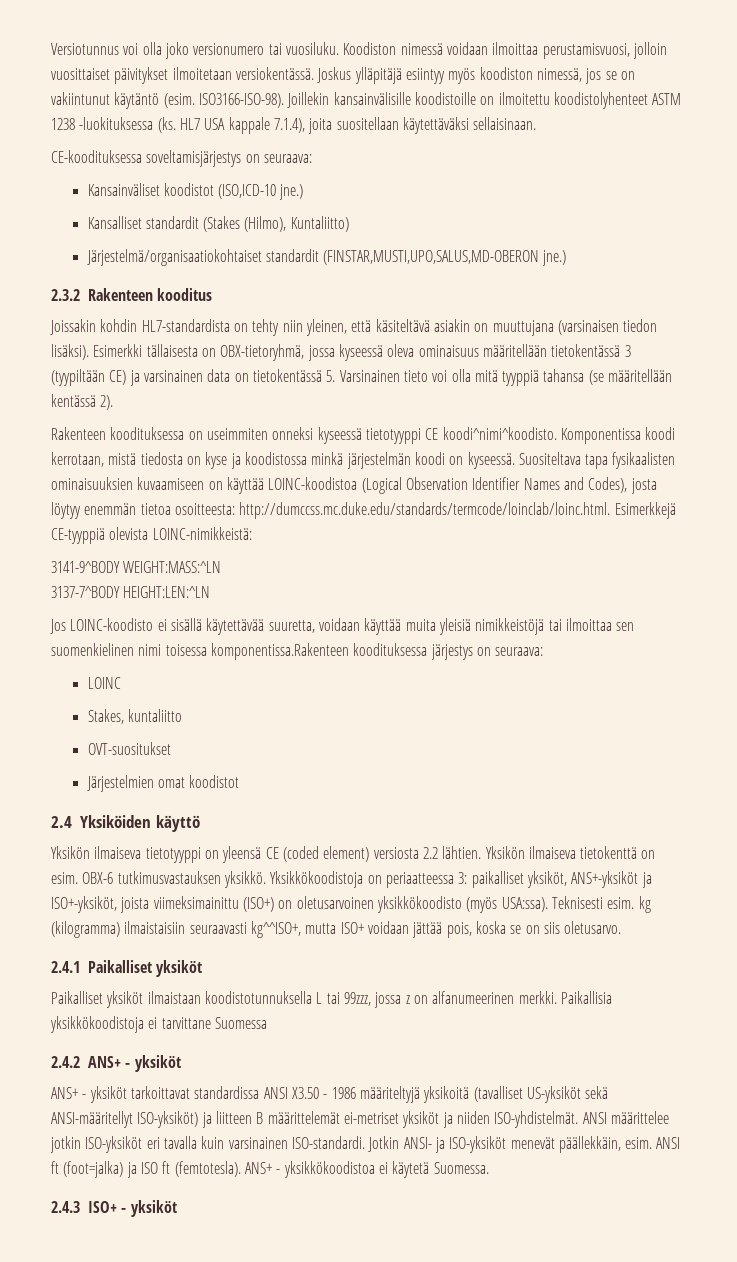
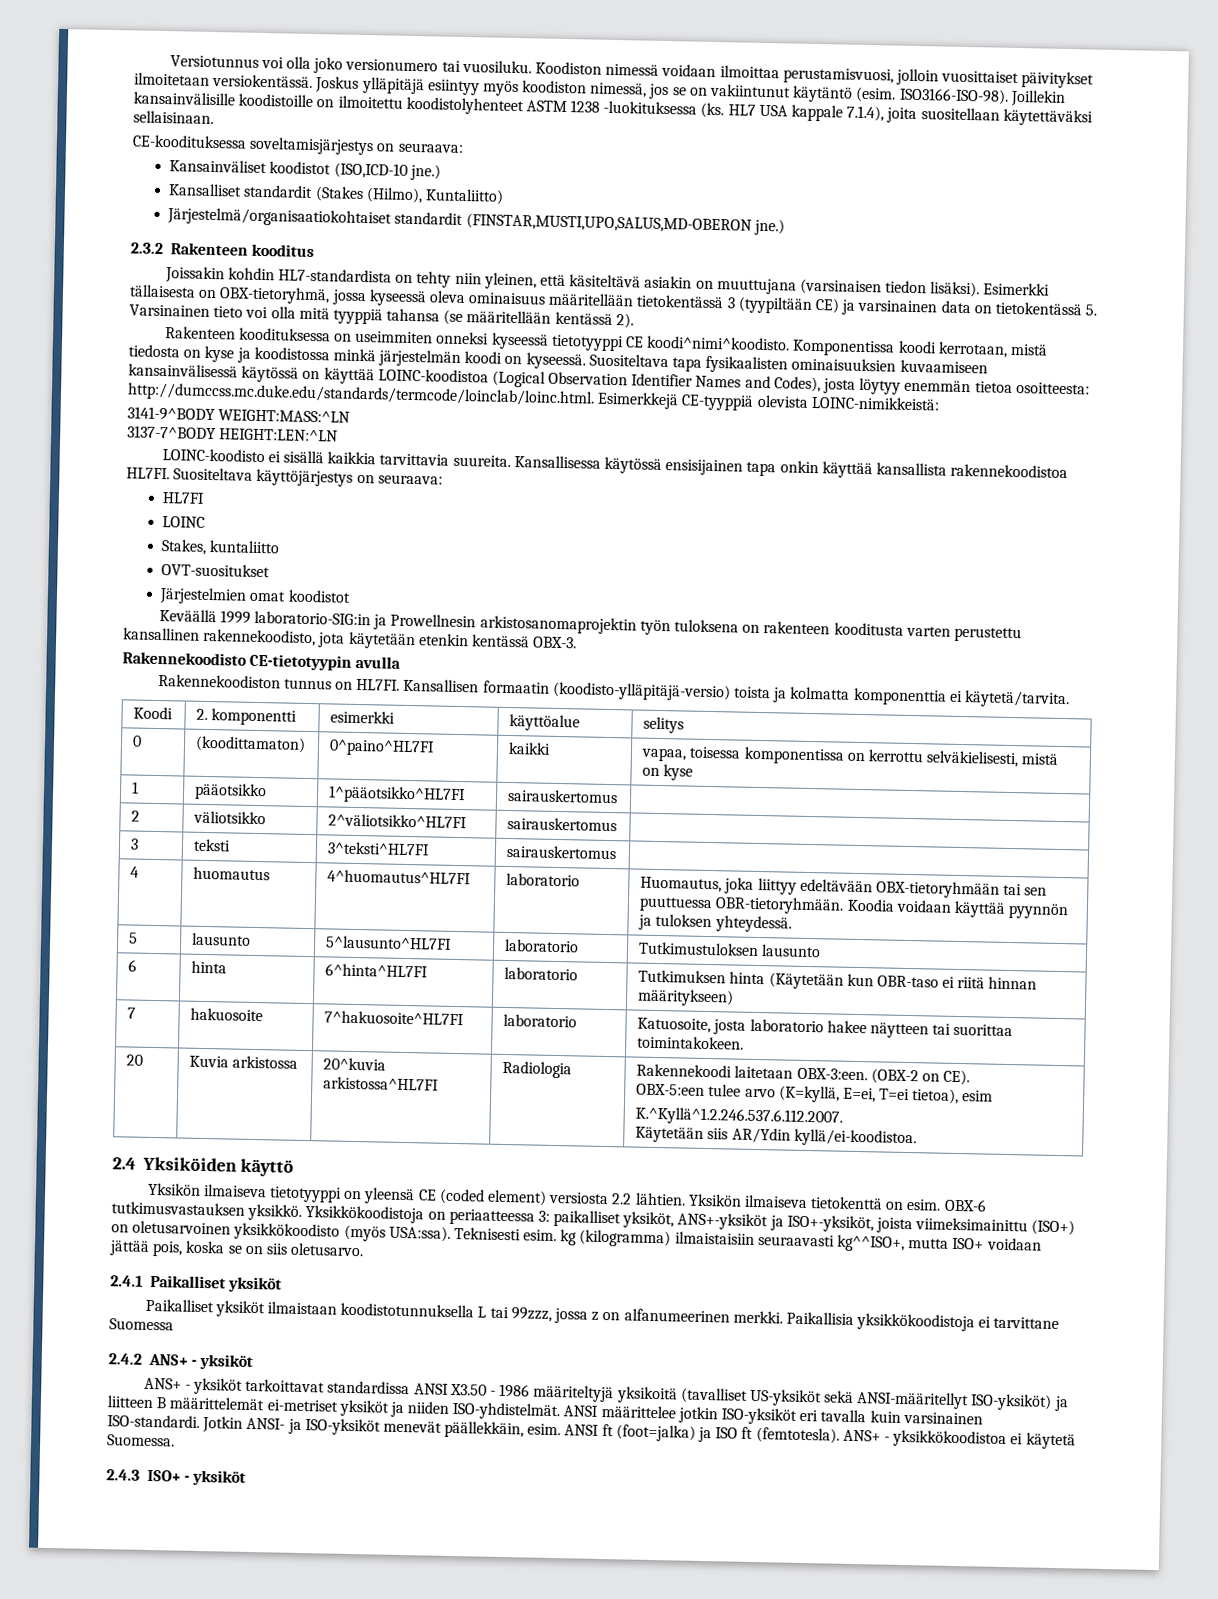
- Suositeltava tapa fysikaalisten ominaisuuksien kuvaamiseen on käyttää LOINC-koodistoa (Logical Observation Identifier Names and Codes), josta löytyy enemmän tietoa osoitteesta: http://dumccss.mc.duke.edu/standards/termcode/loinclab/loinc.html. Esimerkkejä CE-tyyppiä olevista LOINC-nimikkeistä:
+ Suositeltava tapa fysikaalisten ominaisuuksien kuvaamiseen kansainvälisessä käytössä on käyttää LOINC-koodistoa (Logical Observation Identifier Names and Codes), josta löytyy enemmän tietoa osoitteesta: http://dumccss.mc.duke.edu/standards/termcode/loinclab/loinc.html. Esimerkkejä CE-tyyppiä olevista LOINC-nimikkeistä:
- Jos LOINC-koodisto ei sisällä käytettävää suuretta, voidaan käyttää muita yleisiä nimikkeistöjä tai ilmoittaa sen suomenkielinen nimi toisessa komponentissa.Rakenteen koodituksessa järjestys on seuraava:
+ LOINC-koodisto ei sisällä kaikkia tarvittavia suureita. Kansallisessa käytössä ensisijainen tapa onkin käyttää kansallista rakennekoodistoa HL7FI. Suositeltava käyttöjärjestys on seuraava:
+ HL7FI
+ Keväällä 1999 laboratorio-SIG:in ja Prowellnesin arkistosanomaprojektin työn tuloksena on rakenteen kooditusta varten perustettu kansallinen rakennekoodisto, jota käytetään etenkin kentässä OBX-3.
+ Rakennekoodisto CE-tietotyypin avulla
+ Rakennekoodiston tunnus on HL7FI. Kansallisen formaatin (koodisto-ylläpitäjä-versio) toista ja kolmatta komponenttia ei käytetä/tarvita.
+ Koodi | 2. komponentti | esimerkki | käyttöalue | selitys
+ 0 | (koodittamaton) | 0^paino^HL7FI | kaikki | vapaa, toisessa komponentissa on kerrottu selväkielisesti, mistä on kyse
+ 1 | pääotsikko | 1^pääotsikko^HL7FI | sairauskertomus |
+ 2 | väliotsikko | 2^väliotsikko^HL7FI | sairauskertomus |
+ 3 | teksti | 3^teksti^HL7FI | sairauskertomus |
+ 4 | huomautus | 4^huomautus^HL7FI | laboratorio | Huomautus, joka liittyy edeltävään OBX-tietoryhmään tai sen puuttuessa OBR-tietoryhmään. Koodia voidaan käyttää pyynnön ja tuloksen yhteydessä.
+ 5 | lausunto | 5^lausunto^HL7FI | laboratorio | Tutkimustuloksen lausunto
+ 6 | hinta | 6^hinta^HL7FI | laboratorio | Tutkimuksen hinta (Käytetään kun OBR-taso ei riitä hinnan määritykseen)
+ 7 | hakuosoite | 7^hakuosoite^HL7FI | laboratorio | Katuosoite, josta laboratorio hakee näytteen tai suorittaa toimintakokeen.
+ 20 | Kuvia arkistossa | 20^kuvia arkistossa^HL7FI | Radiologia | Rakennekoodi laitetaan OBX-3:een. (OBX-2 on CE).
+ OBX-5:een tulee arvo (K=kyllä, E=ei, T=ei tietoa), esim
+ K.^Kyllä^1.2.246.537.6.112.2007.
+ Käytetään siis AR/Ydin kyllä/ei-koodistoa.

